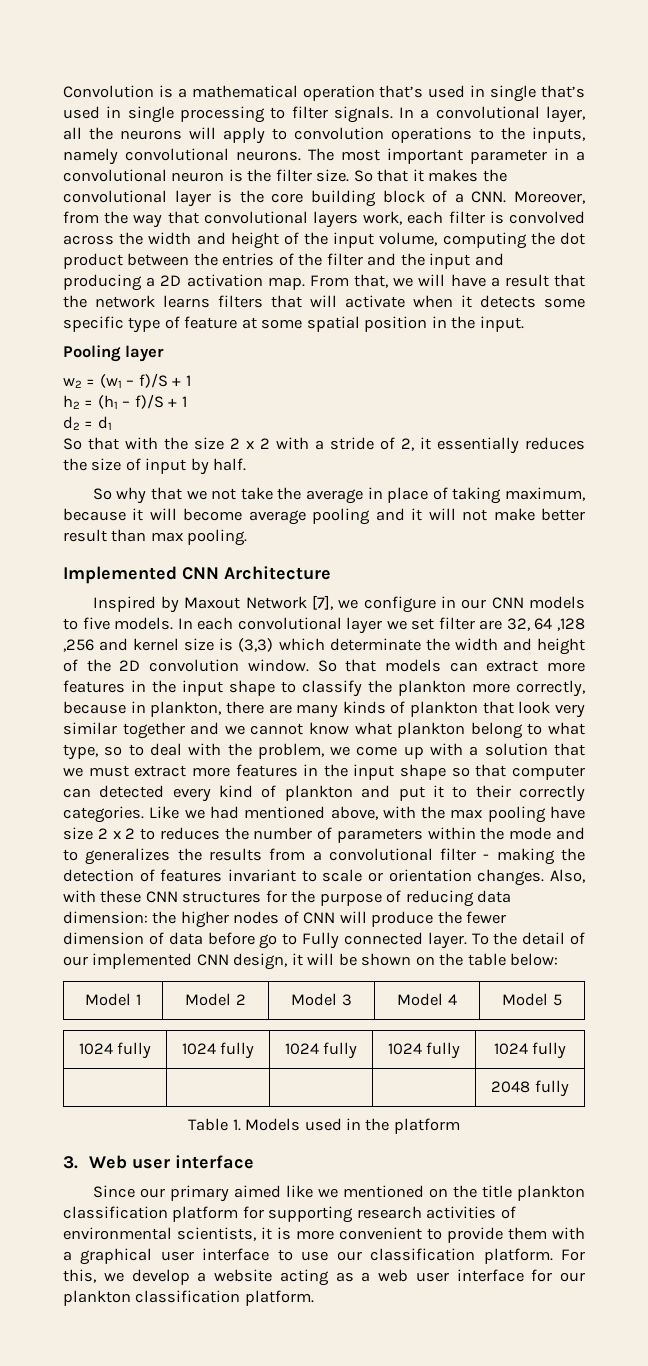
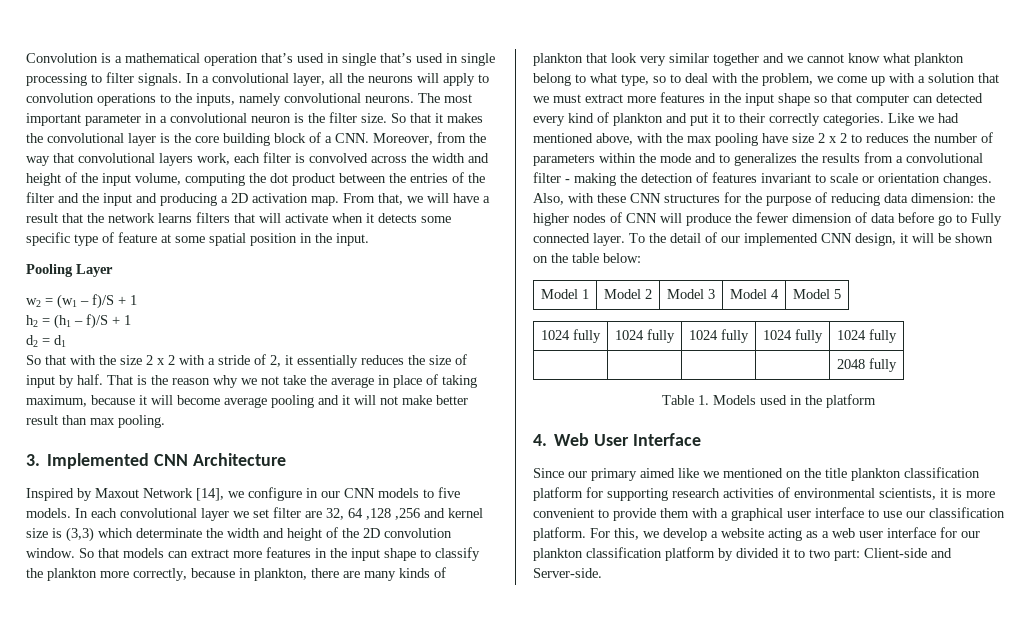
- Pooling layer
+ Pooling Layer
- So that with the size 2 x 2 with a stride of 2, it essentially reduces the size of input by half.
- So why that we not take the average in place of taking maximum, because it will become average pooling and it will not make better result than max pooling.
+ So that with the size 2 x 2 with a stride of 2, it essentially reduces the size of input by half. That is the reason why we not take the average in place of taking maximum, because it will become average pooling and it will not make better result than max pooling.
- Implemented CNN Architecture
+ 3. Implemented CNN Architecture
- Inspired by Maxout Network [7], we configure in our CNN models to five models.
+ Inspired by Maxout Network [14], we configure in our CNN models to five models.
- 3. Web user interface
+ 4. Web User Interface
- For this, we develop a website acting as a web user interface for our plankton classification platform.
+ For this, we develop a website acting as a web user interface for our plankton classification platform by divided it to two part: Client-side and Server-side.

